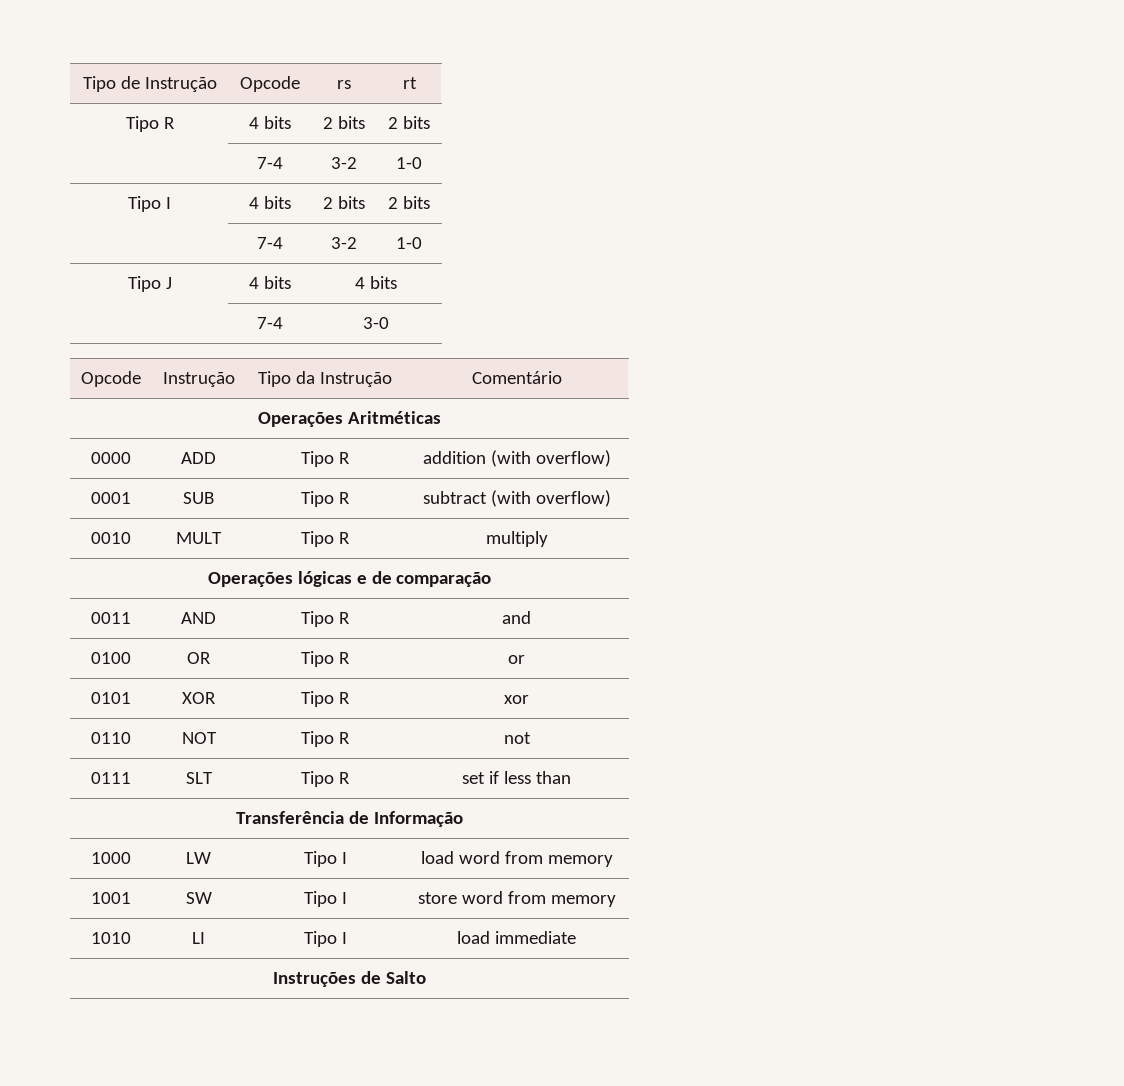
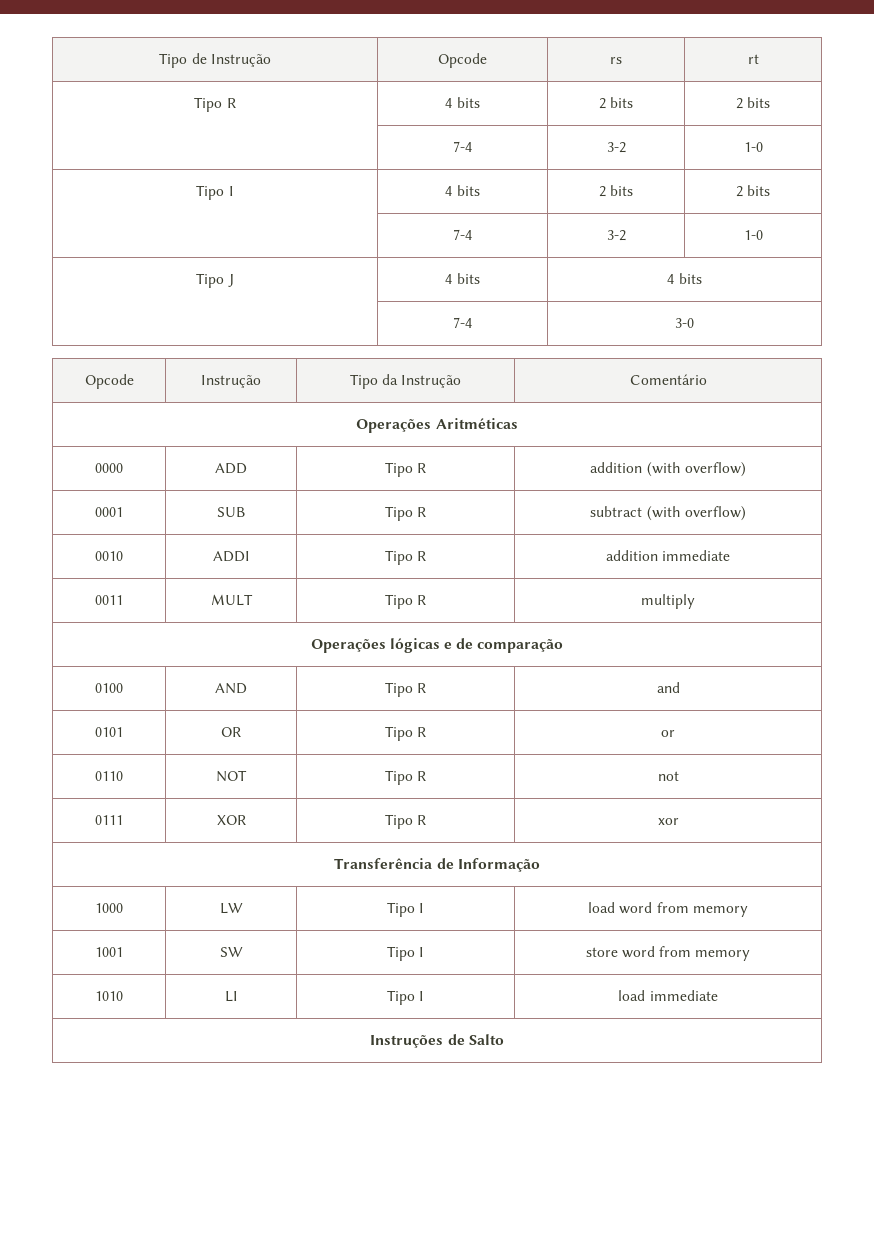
- 0010 | MULT | Tipo R | multiply
+ 0010 | ADDI | Tipo R | addition immediate
+ 0011 | MULT | Tipo R | multiply
- 0011 | AND | Tipo R | and
+ 0100 | AND | Tipo R | and
- 0100 | OR | Tipo R | or
+ 0101 | OR | Tipo R | or
- 0101 | XOR | Tipo R | xor
- 0111 | SLT | Tipo R | set if less than
+ 0111 | XOR | Tipo R | xor

